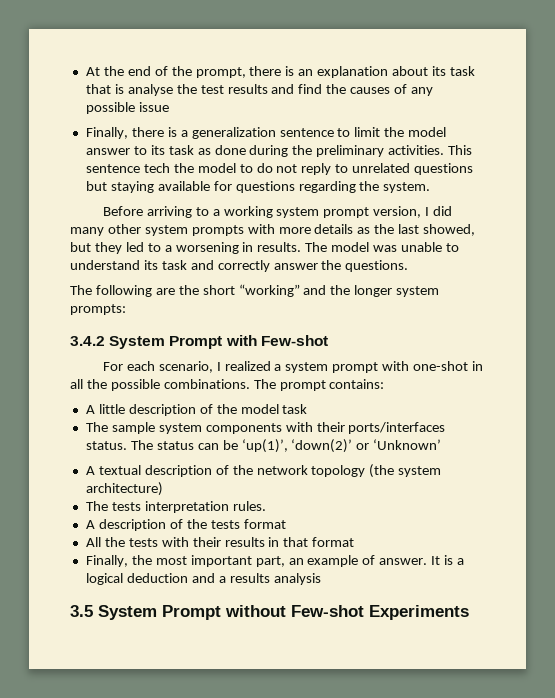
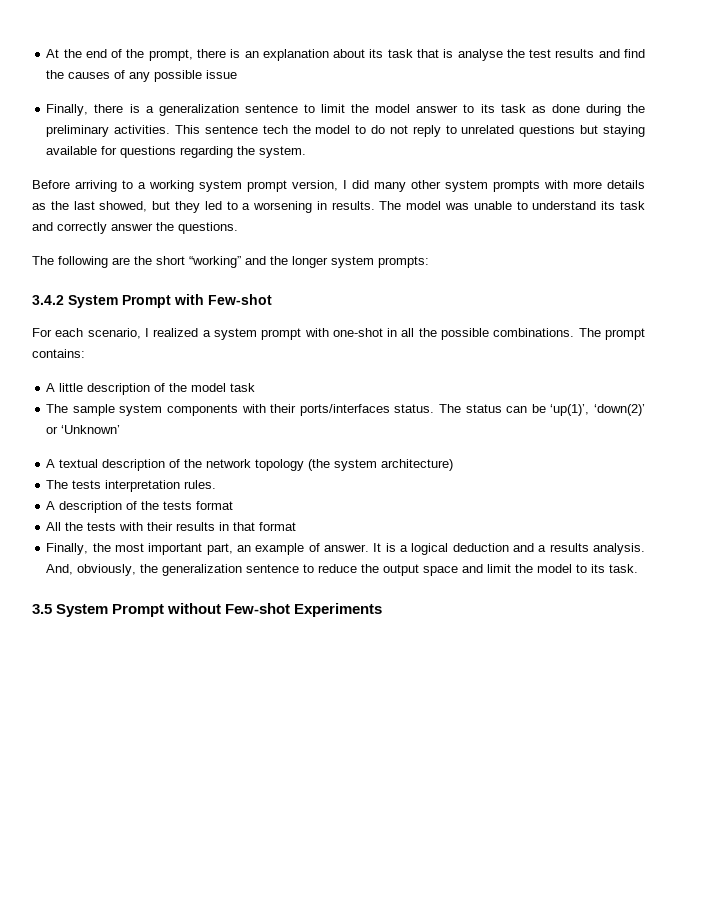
- It is a logical deduction and a results analysis
+ It is a logical deduction and a results analysis. And, obviously, the generalization sentence to reduce the output space and limit the model to its task.

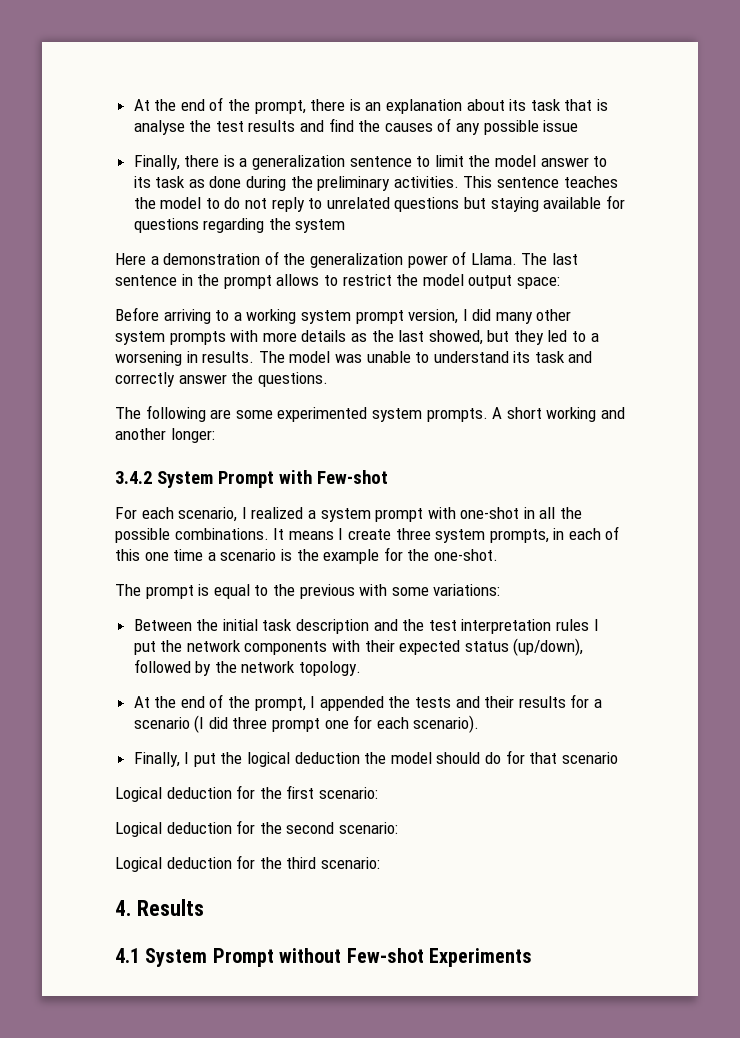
- This sentence tech the model to do not reply to unrelated questions but staying available for questions regarding the system.
+ This sentence teaches the model to do not reply to unrelated questions but staying available for questions regarding the system
+ Here a demonstration of the generalization power of Llama. The last sentence in the prompt allows to restrict the model output space:
- The following are the short “working” and the longer system prompts:
+ The following are some experimented system prompts. A short working and another longer:
- The prompt contains:
- A little description of the model task
- The sample system components with their ports/interfaces status. The status can be ‘up(1)’, ‘down(2)’ or ‘Unknown’
- A textual description of the network topology (the system architecture)
- The tests interpretation rules.
- A description of the tests format
- All the tests with their results in that format
- Finally, the most important part, an example of answer. It is a logical deduction and a results analysis. And, obviously, the generalization sentence to reduce the output space and limit the model to its task.
- 3.5 System Prompt without Few-shot Experiments
+ It means I create three system prompts, in each of this one time a scenario is the example for the one-shot.
+ The prompt is equal to the previous with some variations:
+ Between the initial task description and the test interpretation rules I put the network components with their expected status (up/down), followed by the network topology.
+ At the end of the prompt, I appended the tests and their results for a scenario (I did three prompt one for each scenario).
+ Finally, I put the logical deduction the model should do for that scenario
+ Logical deduction for the first scenario:
+ Logical deduction for the second scenario:
+ Logical deduction for the third scenario:
+ 4. Results
+ 4.1 System Prompt without Few-shot Experiments

